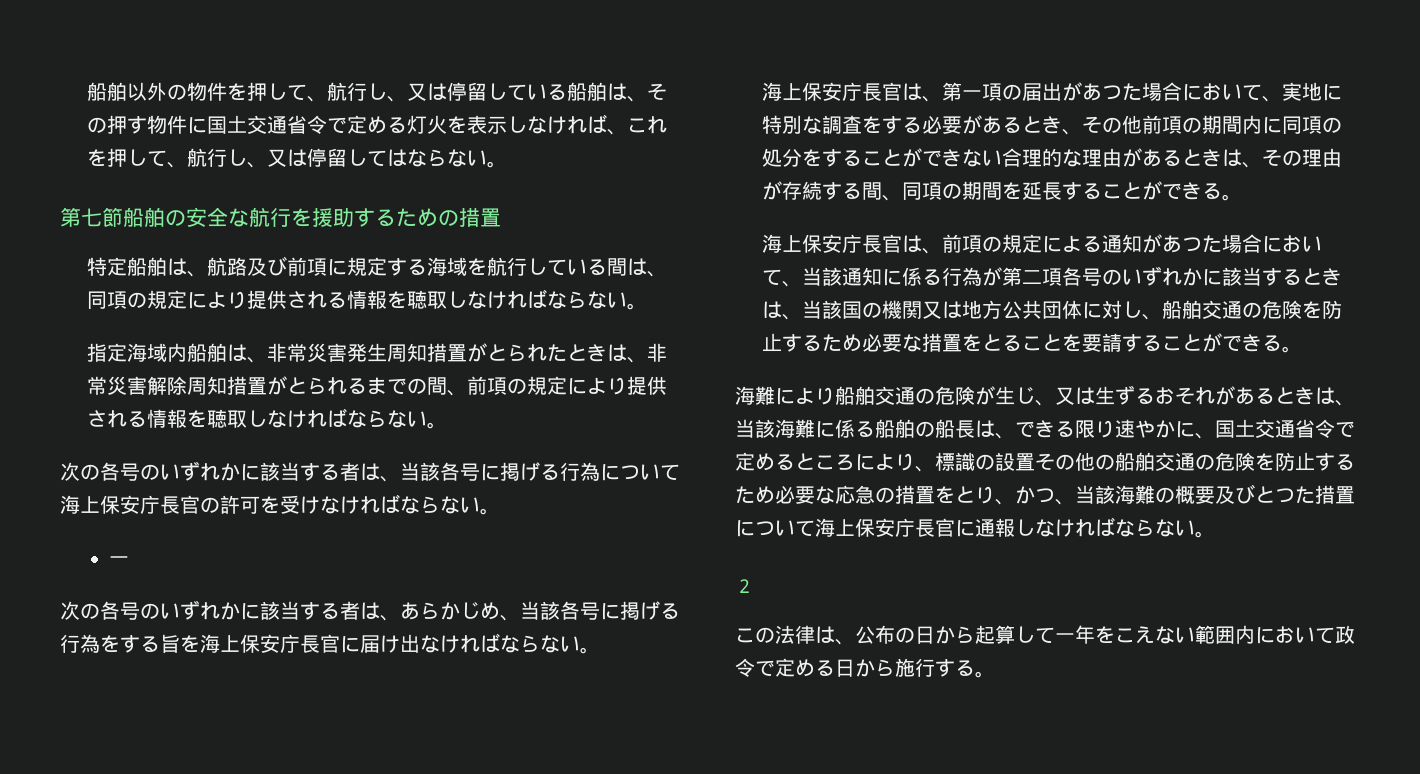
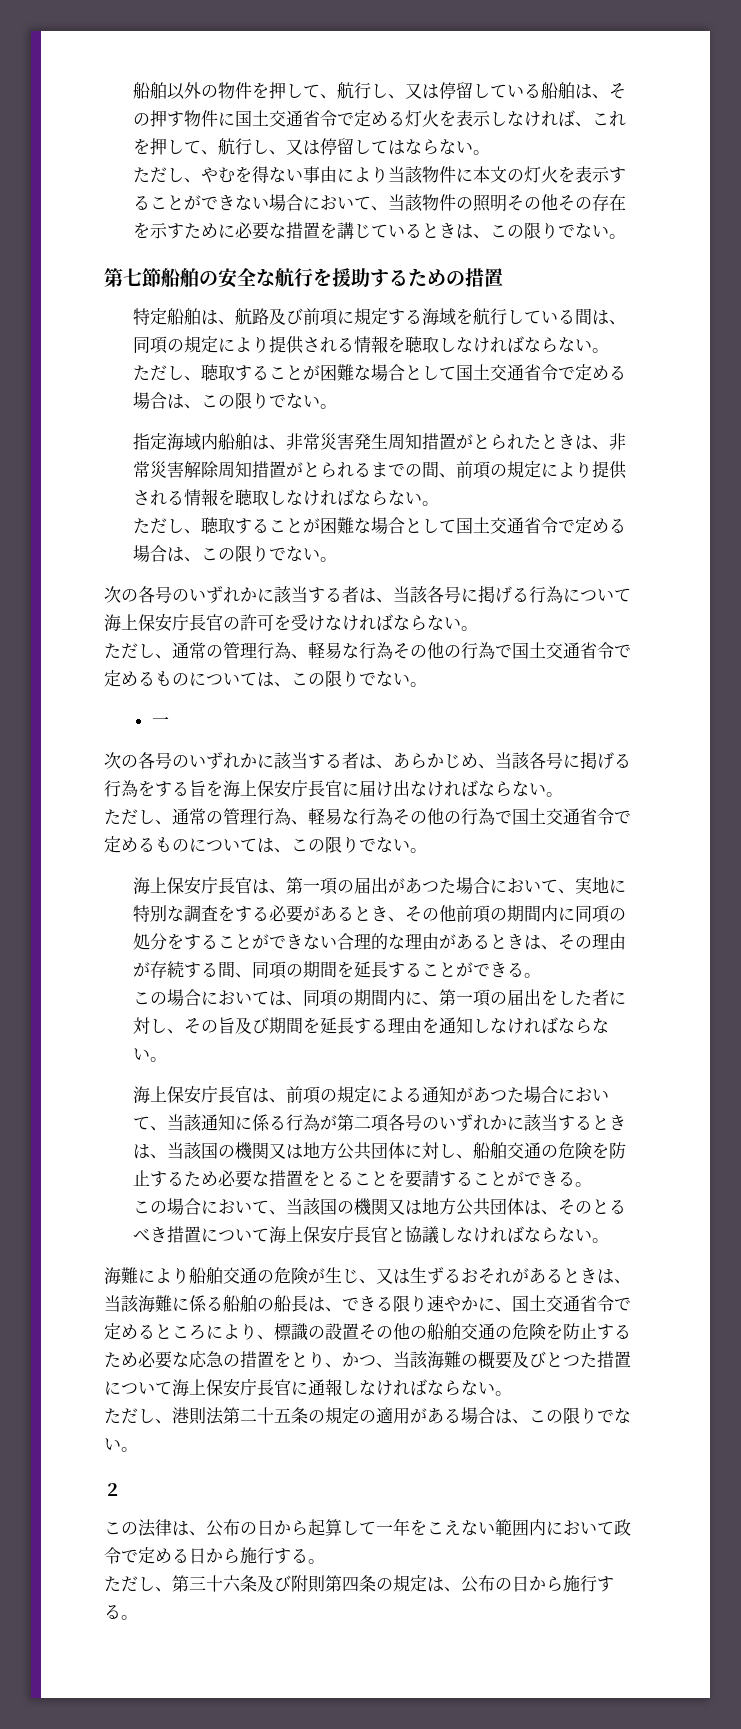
+ ただし、やむを得ない事由により当該物件に本文の灯火を表示することができない場合において、当該物件の照明その他その存在を示すために必要な措置を講じているときは、この限りでない。
  特定船舶は、航路及び前項に規定する海域を航行している間は、同項の規定により提供される情報を聴取しなければならない。
+ ただし、聴取することが困難な場合として国土交通省令で定める場合は、この限りでない。
  指定海域内船舶は、非常災害発生周知措置がとられたときは、非常災害解除周知措置がとられるまでの間、前項の規定により提供される情報を聴取しなければならない。
+ ただし、聴取することが困難な場合として国土交通省令で定める場合は、この限りでない。
  次の各号のいずれかに該当する者は、当該各号に掲げる行為について海上保安庁長官の許可を受けなければならない。
+ ただし、通常の管理行為、軽易な行為その他の行為で国土交通省令で定めるものについては、この限りでない。
  次の各号のいずれかに該当する者は、あらかじめ、当該各号に掲げる行為をする旨を海上保安庁長官に届け出なければならない。
+ ただし、通常の管理行為、軽易な行為その他の行為で国土交通省令で定めるものについては、この限りでない。
+ この場合においては、同項の期間内に、第一項の届出をした者に対し、その旨及び期間を延長する理由を通知しなければならない。
+ この場合において、当該国の機関又は地方公共団体は、そのとるべき措置について海上保安庁長官と協議しなければならない。
+ ただし、港則法第二十五条の規定の適用がある場合は、この限りでない。
+ ただし、第三十六条及び附則第四条の規定は、公布の日から施行する。

